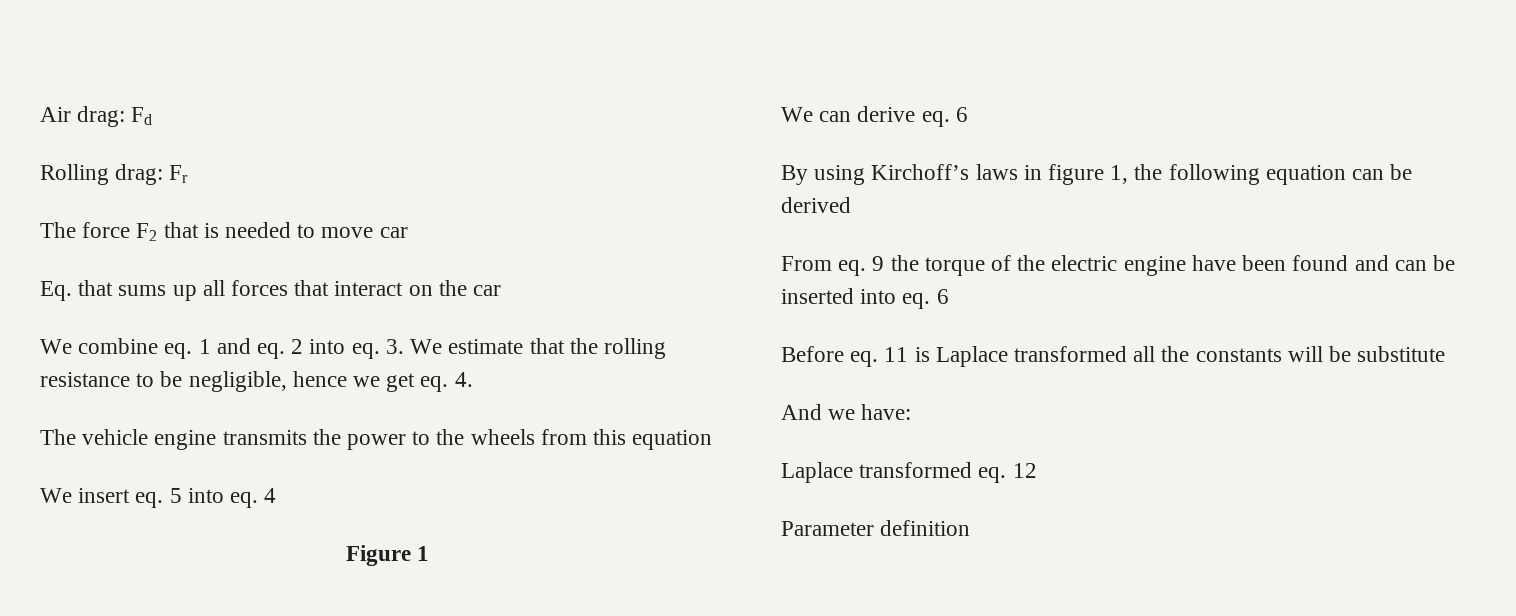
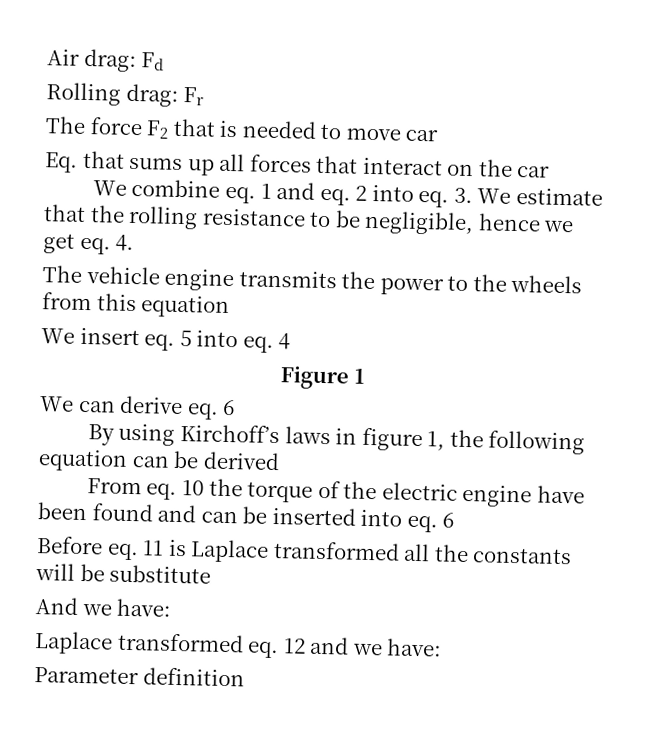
- 9 the torque of the electric engine have been found and can be inserted into eq.
+ 10 the torque of the electric engine have been found and can be inserted into eq.
- 12
+ 12 and we have:

